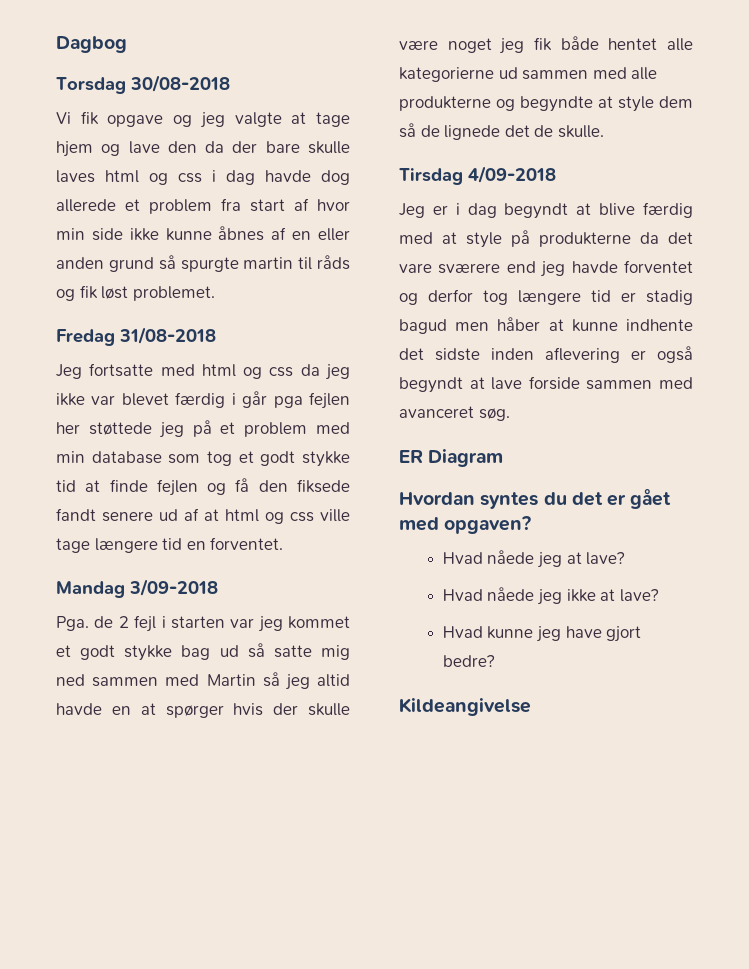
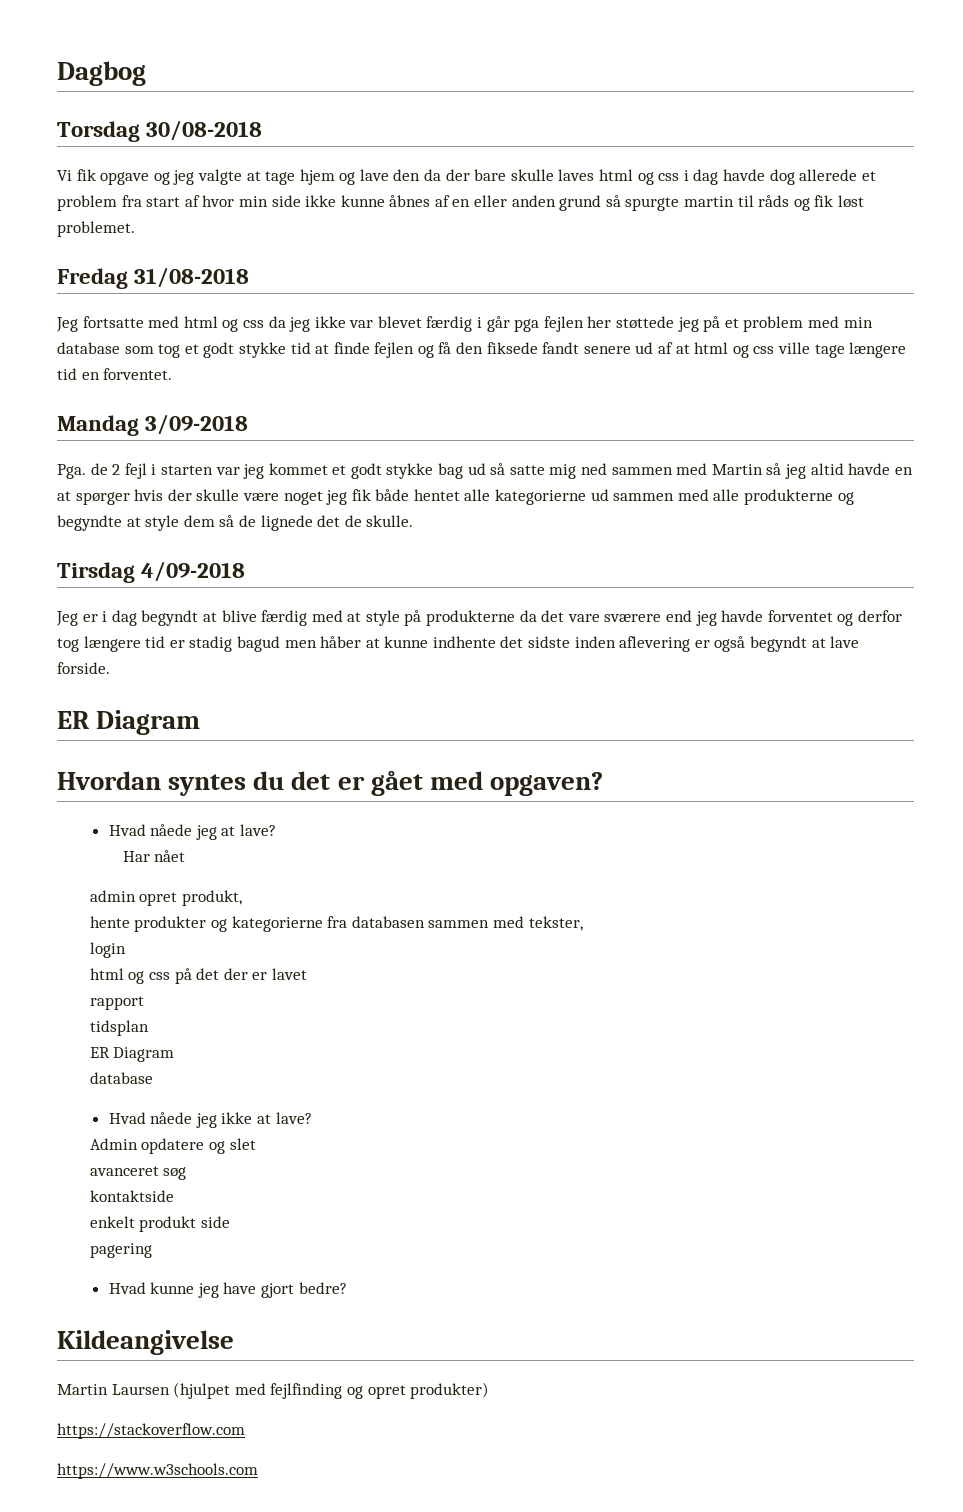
- Jeg er i dag begyndt at blive færdig med at style på produkterne da det vare sværere end jeg havde forventet og derfor tog længere tid er stadig bagud men håber at kunne indhente det sidste inden aflevering er også begyndt at lave forside sammen med avanceret søg.
+ Jeg er i dag begyndt at blive færdig med at style på produkterne da det vare sværere end jeg havde forventet og derfor tog længere tid er stadig bagud men håber at kunne indhente det sidste inden aflevering er også begyndt at lave forside.
+ Har nået
+ admin opret produkt,
+ hente produkter og kategorierne fra databasen sammen med tekster,
+ login
+ html og css på det der er lavet
+ rapport
+ tidsplan
+ ER Diagram
+ database
+ Admin opdatere og slet
+ avanceret søg
+ kontaktside
+ enkelt produkt side
+ pagering
+ Martin Laursen (hjulpet med fejlfinding og opret produkter)
+ https://stackoverflow.com
+ https://www.w3schools.com

